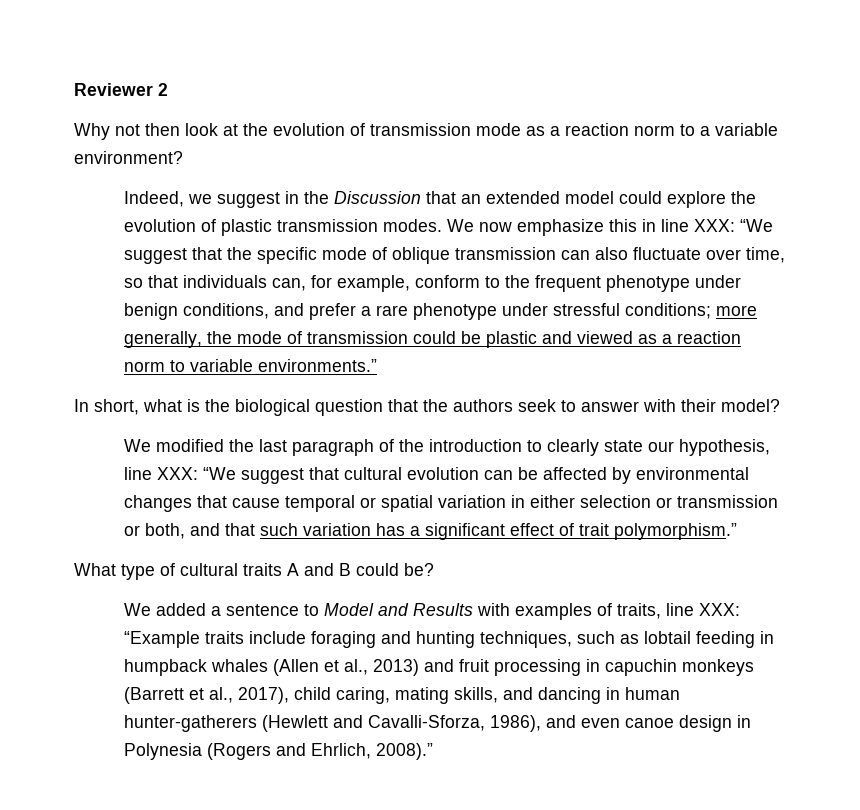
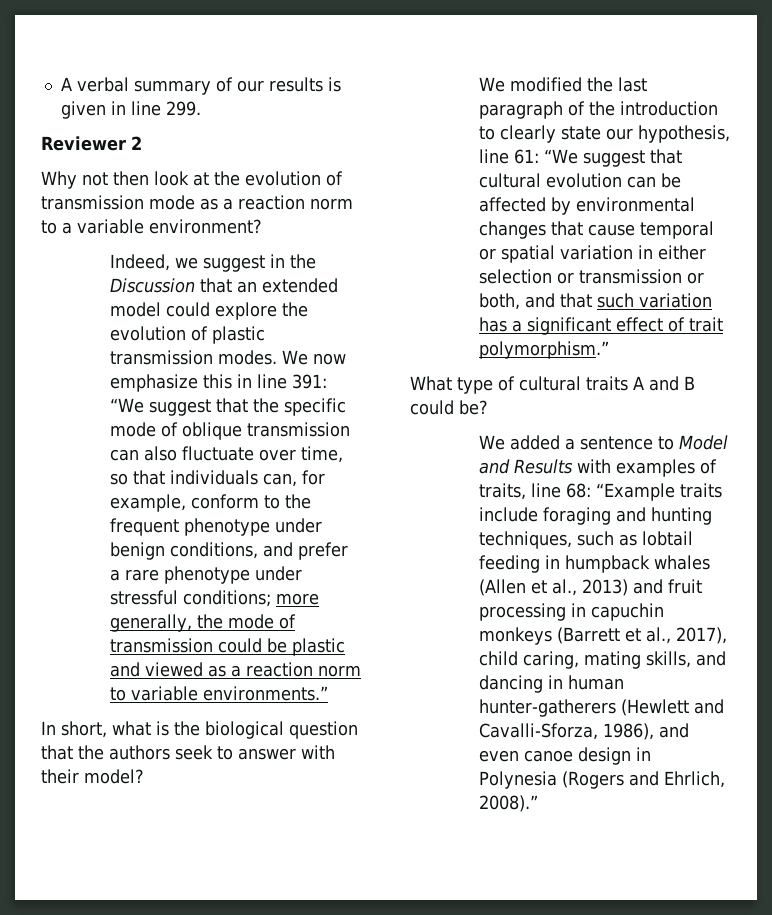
+ A verbal summary of our results is given in line 299.
- We now emphasize this in line XXX: “We suggest that the specific mode of oblique transmission can also fluctuate over time, so that individuals can, for example, conform to the frequent phenotype under benign conditions, and prefer a rare phenotype under stressful conditions; more generally, the mode of transmission could be plastic and viewed as a reaction norm to variable environments.”
+ We now emphasize this in line 391: “We suggest that the specific mode of oblique transmission can also fluctuate over time, so that individuals can, for example, conform to the frequent phenotype under benign conditions, and prefer a rare phenotype under stressful conditions; more generally, the mode of transmission could be plastic and viewed as a reaction norm to variable environments.”
- We modified the last paragraph of the introduction to clearly state our hypothesis, line XXX: “We suggest that cultural evolution can be affected by environmental changes that cause temporal or spatial variation in either selection or transmission or both, and that such variation has a significant effect of trait polymorphism.”
+ We modified the last paragraph of the introduction to clearly state our hypothesis, line 61: “We suggest that cultural evolution can be affected by environmental changes that cause temporal or spatial variation in either selection or transmission or both, and that such variation has a significant effect of trait polymorphism.”
- We added a sentence to Model and Results with examples of traits, line XXX:
+ We added a sentence to Model and Results with examples of traits, line 68:

